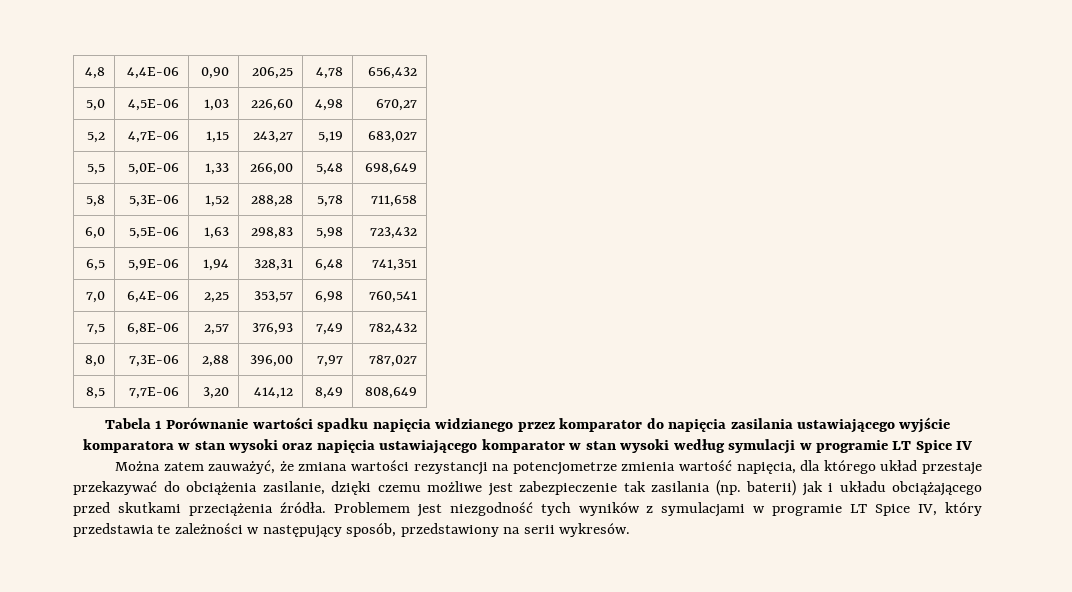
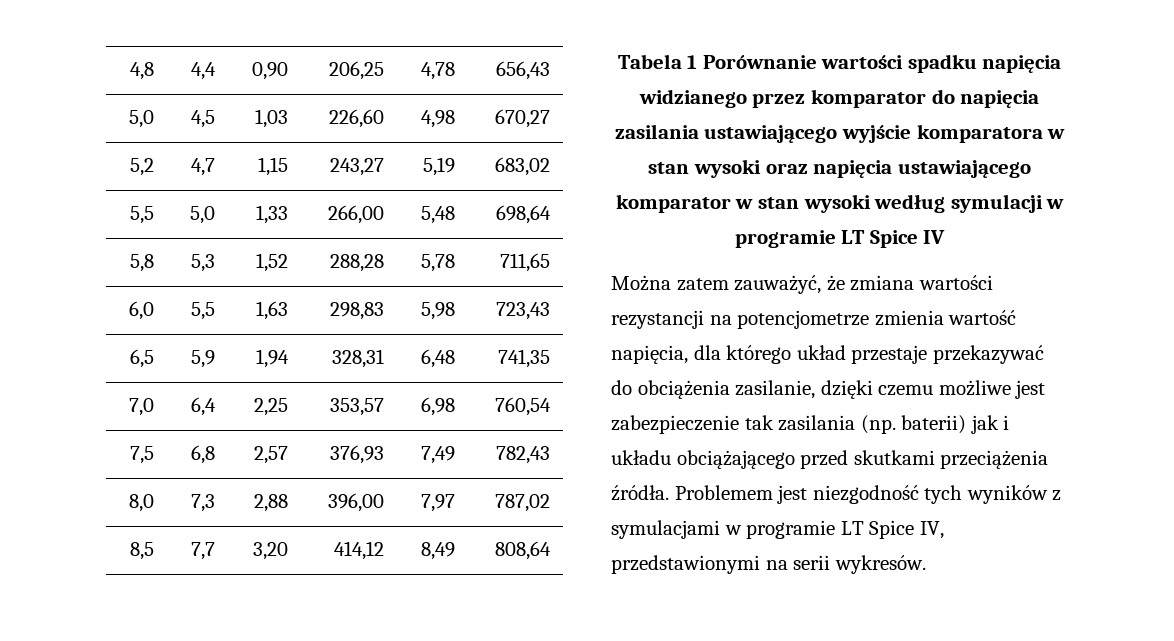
- 4,8 | 4,4E-06 | 0,90 | 206,25 | 4,78 | 656,432
- 5,0 | 4,5E-06 | 1,03 | 226,60 | 4,98 | 670,27
+ 4,8 | 4,4 | 0,90 | 206,25 | 4,78 | 656,43
+ 5,0 | 4,5 | 1,03 | 226,60 | 4,98 | 670,27
- 5,2 | 4,7E-06 | 1,15 | 243,27 | 5,19 | 683,027
- 5,5 | 5,0E-06 | 1,33 | 266,00 | 5,48 | 698,649
+ 5,2 | 4,7 | 1,15 | 243,27 | 5,19 | 683,02
+ 5,5 | 5,0 | 1,33 | 266,00 | 5,48 | 698,64
- 5,8 | 5,3E-06 | 1,52 | 288,28 | 5,78 | 711,658
+ 5,8 | 5,3 | 1,52 | 288,28 | 5,78 | 711,65
- 6,0 | 5,5E-06 | 1,63 | 298,83 | 5,98 | 723,432
+ 6,0 | 5,5 | 1,63 | 298,83 | 5,98 | 723,43
- 6,5 | 5,9E-06 | 1,94 | 328,31 | 6,48 | 741,351
+ 6,5 | 5,9 | 1,94 | 328,31 | 6,48 | 741,35
- 7,0 | 6,4E-06 | 2,25 | 353,57 | 6,98 | 760,541
+ 7,0 | 6,4 | 2,25 | 353,57 | 6,98 | 760,54
- 7,5 | 6,8E-06 | 2,57 | 376,93 | 7,49 | 782,432
+ 7,5 | 6,8 | 2,57 | 376,93 | 7,49 | 782,43
- 8,0 | 7,3E-06 | 2,88 | 396,00 | 7,97 | 787,027
+ 8,0 | 7,3 | 2,88 | 396,00 | 7,97 | 787,02
- 8,5 | 7,7E-06 | 3,20 | 414,12 | 8,49 | 808,649
+ 8,5 | 7,7 | 3,20 | 414,12 | 8,49 | 808,64
- Problemem jest niezgodność tych wyników z symulacjami w programie LT Spice IV, który przedstawia te zależności w następujący sposób, przedstawiony na serii wykresów.
+ Problemem jest niezgodność tych wyników z symulacjami w programie LT Spice IV, przedstawionymi na serii wykresów.

